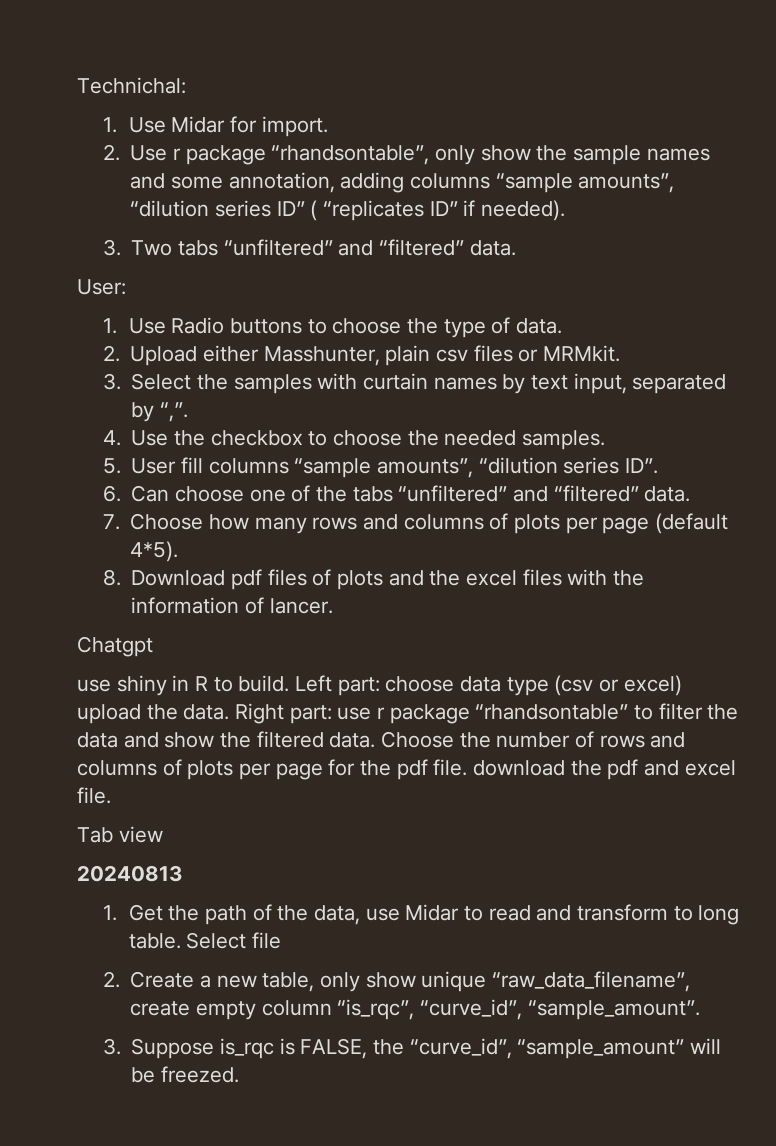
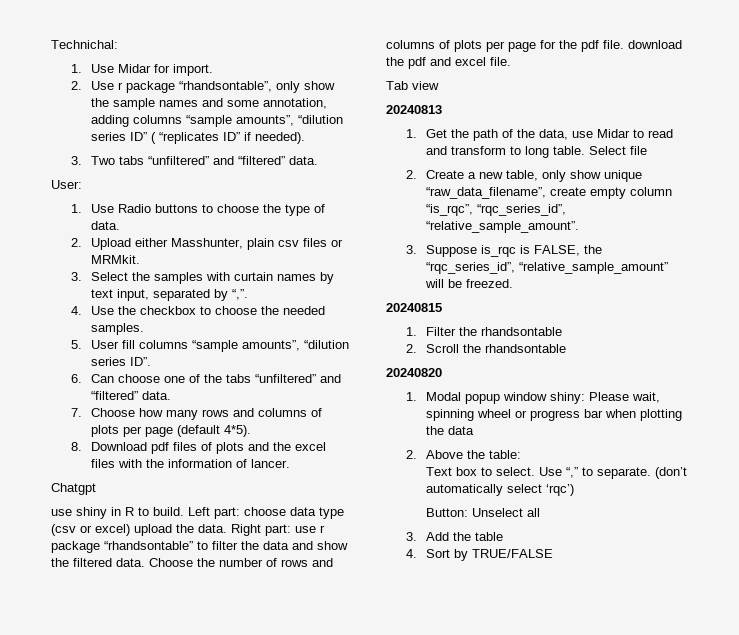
- 2. Create a new table, only show unique “raw_data_filename”, create empty column “is_rqc”, “curve_id”, “sample_amount”.
+ 2. Create a new table, only show unique “raw_data_filename”, create empty column “is_rqc”, “rqc_series_id”, “relative_sample_amount”.
- 3. Suppose is_rqc is FALSE, the “curve_id”, “sample_amount” will be freezed.
+ 3. Suppose is_rqc is FALSE, the “rqc_series_id”, “relative_sample_amount” will be freezed.
+ 20240815
+ 1. Filter the rhandsontable
+ 2. Scroll the rhandsontable
+ 20240820
+ 1. Modal popup window shiny: Please wait, spinning wheel or progress bar when plotting the data
+ 2. Above the table:
+ Text box to select. Use “,” to separate. (don’t automatically select ‘rqc’)
+ Button: Unselect all
+ 3. Add the table
+ 4. Sort by TRUE/FALSE

